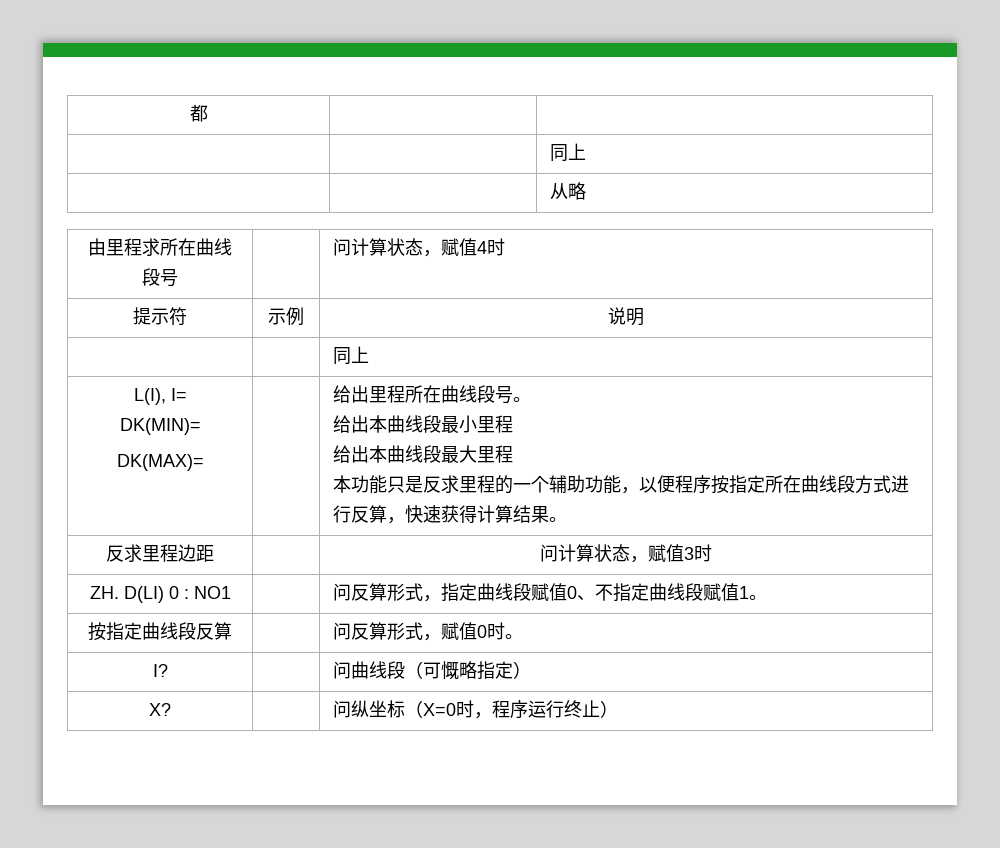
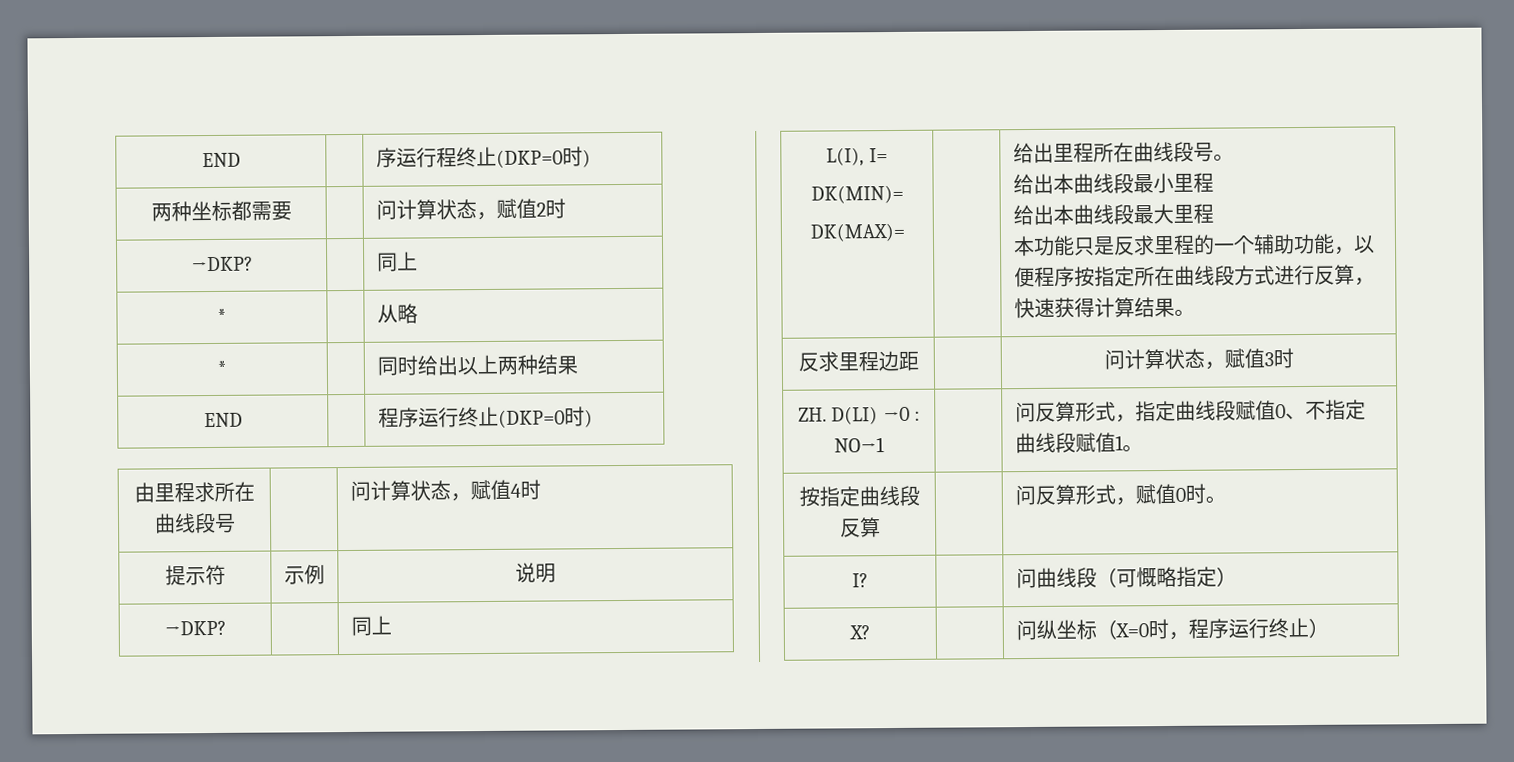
- 都 | |
- | | 同上
- | | 从略
+ END | | 序运行程终止(DKP=0时)
+ 两种坐标都需要 | | 问计算状态，赋值2时
+ →DKP? | | 同上
+ * | | 从略
+ * | | 同时给出以上两种结果
+ END | | 程序运行终止(DKP=0时)
  提示符 | 示例 | 说明
- | | 同上
+ →DKP? | | 同上
- ZH. D(LI) 0 : NO1 | | 问反算形式，指定曲线段赋值0、不指定曲线段赋值1。
+ ZH. D(LI) →0 : NO→1 | | 问反算形式，指定曲线段赋值0、不指定曲线段赋值1。

